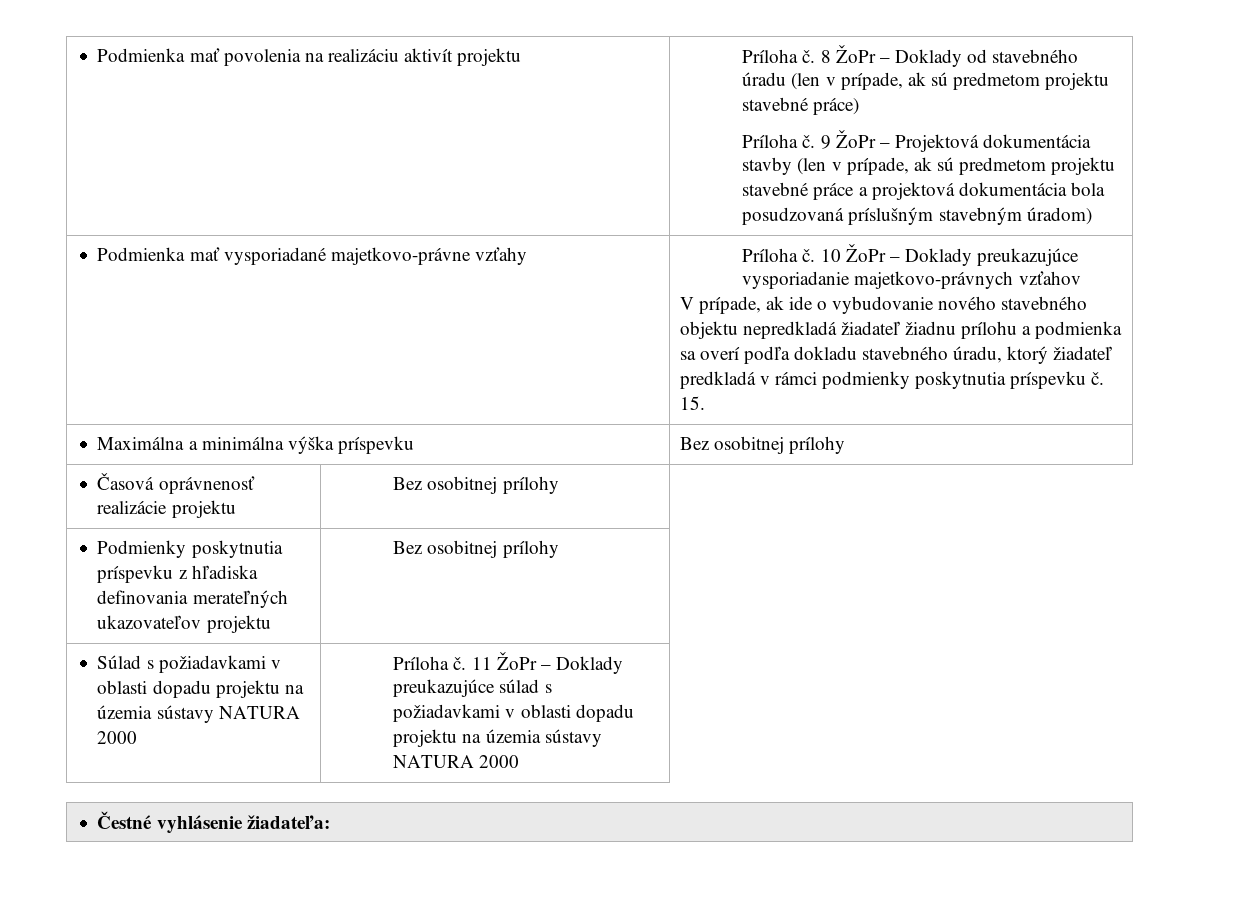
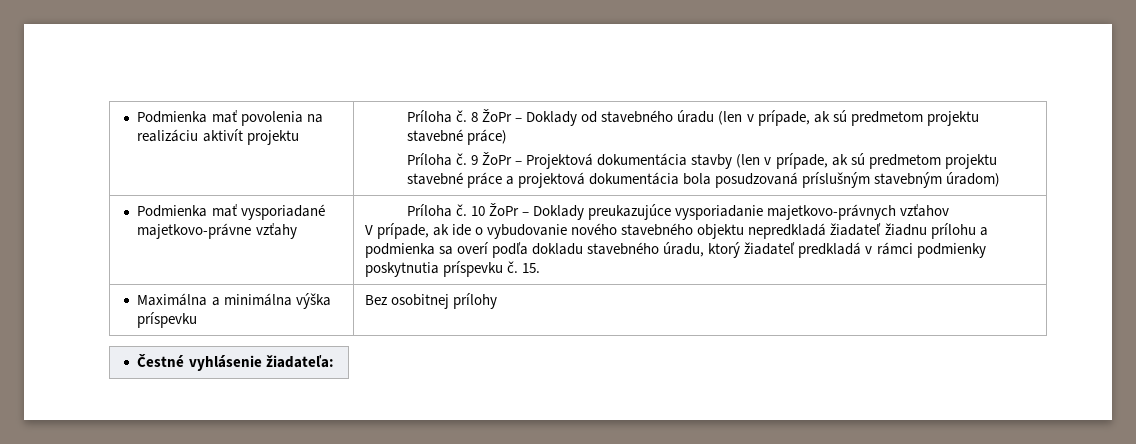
- Časová oprávnenosť realizácie projektu | Bez osobitnej prílohy
- Podmienky poskytnutia príspevku z hľadiska definovania merateľných ukazovateľov projektu | Bez osobitnej prílohy
- Súlad s požiadavkami v oblasti dopadu projektu na územia sústavy NATURA 2000 | Príloha č. 11 ŽoPr – Doklady preukazujúce súlad s požiadavkami v oblasti dopadu projektu na územia sústavy NATURA 2000

